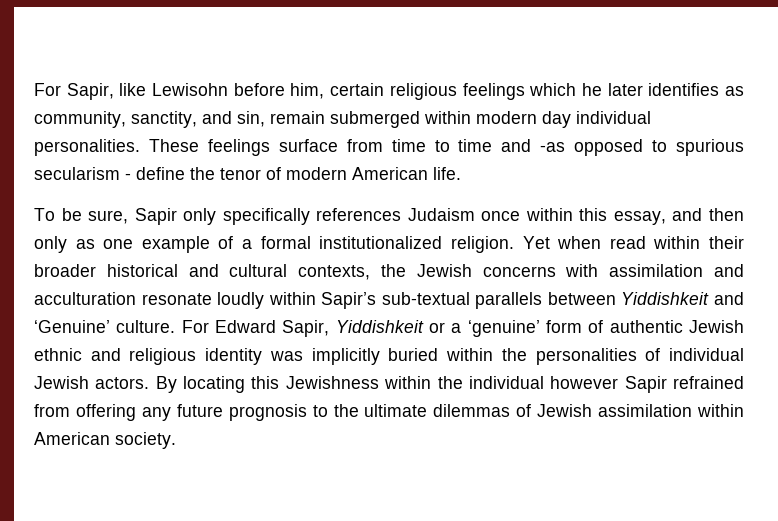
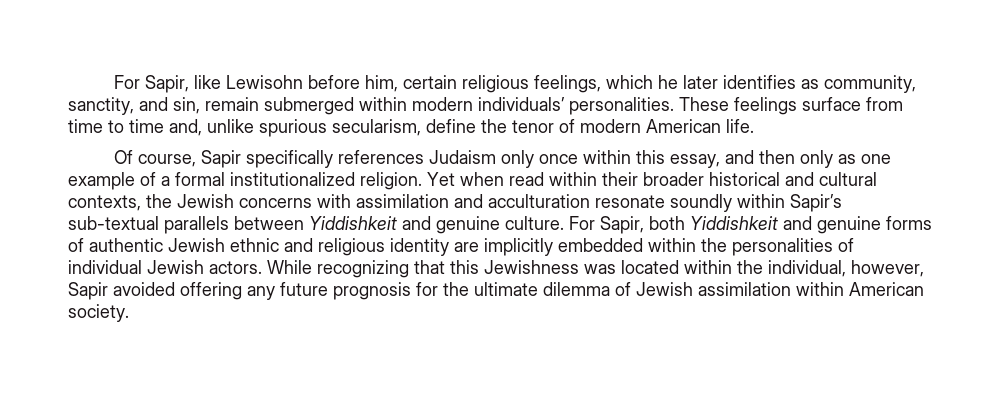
- For Sapir, like Lewisohn before him, certain religious feelings which he later identifies as community, sanctity, and sin, remain submerged within modern day individual personalities.
+ For Sapir, like Lewisohn before him, certain religious feelings, which he later identifies as community, sanctity, and sin, remain submerged within modern individuals’ personalities.
- These feelings surface from time to time and -as opposed to spurious secularism - define the tenor of modern American life.
+ These feelings surface from time to time and, unlike spurious secularism, define the tenor of modern American life.
- To be sure, Sapir only specifically references Judaism once within this essay, and then only as one example of a formal institutionalized religion.
+ Of course, Sapir specifically references Judaism only once within this essay, and then only as one example of a formal institutionalized religion.
- Yet when read within their broader historical and cultural contexts, the Jewish concerns with assimilation and acculturation resonate loudly within Sapir’s sub-textual parallels between Yiddishkeit and ‘Genuine’ culture.
+ Yet when read within their broader historical and cultural contexts, the Jewish concerns with assimilation and acculturation resonate soundly within Sapir’s sub-textual parallels between Yiddishkeit and genuine culture.
- For Edward Sapir, Yiddishkeit or a ‘genuine’ form of authentic Jewish ethnic and religious identity was implicitly buried within the personalities of individual Jewish actors.
+ For Sapir, both Yiddishkeit and genuine forms of authentic Jewish ethnic and religious identity are implicitly embedded within the personalities of individual Jewish actors.
- By locating this Jewishness within the individual however Sapir refrained from offering any future prognosis to the ultimate dilemmas of Jewish assimilation within American society.
+ While recognizing that this Jewishness was located within the individual, however, Sapir avoided offering any future prognosis for the ultimate dilemma of Jewish assimilation within American society.

